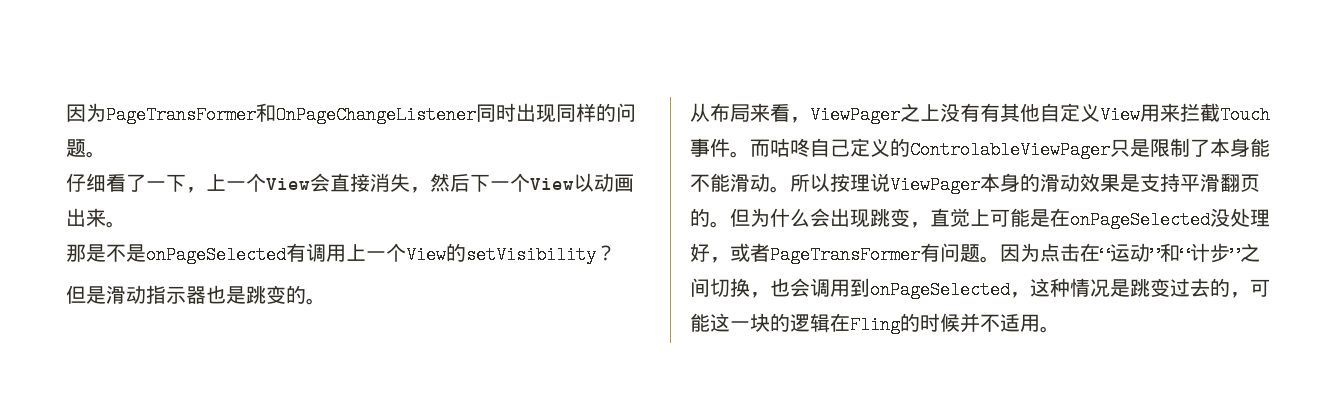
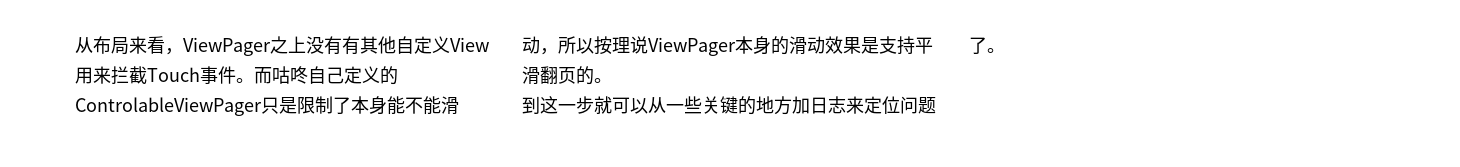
- 因为PageTransFormer和OnPageChangeListener同时出现同样的问题。
- 仔细看了一下，上一个View会直接消失，然后下一个View以动画出来。
- 那是不是onPageSelected有调用上一个View的setVisibility？
- 但是滑动指示器也是跳变的。
- 而咕咚自己定义的ControlableViewPager只是限制了本身能不能滑动。所以按理说ViewPager本身的滑动效果是支持平滑翻页的。但为什么会出现跳变，直觉上可能是在onPageSelected没处理好，或者PageTransFormer有问题。因为点击在“运动”和“计步”之间切换，也会调用到onPageSelected，这种情况是跳变过去的，可能这一块的逻辑在Fling的时候并不适用。
+ 而咕咚自己定义的ControlableViewPager只是限制了本身能不能滑动，所以按理说ViewPager本身的滑动效果是支持平滑翻页的。
+ 到这一步就可以从一些关键的地方加日志来定位问题了。

